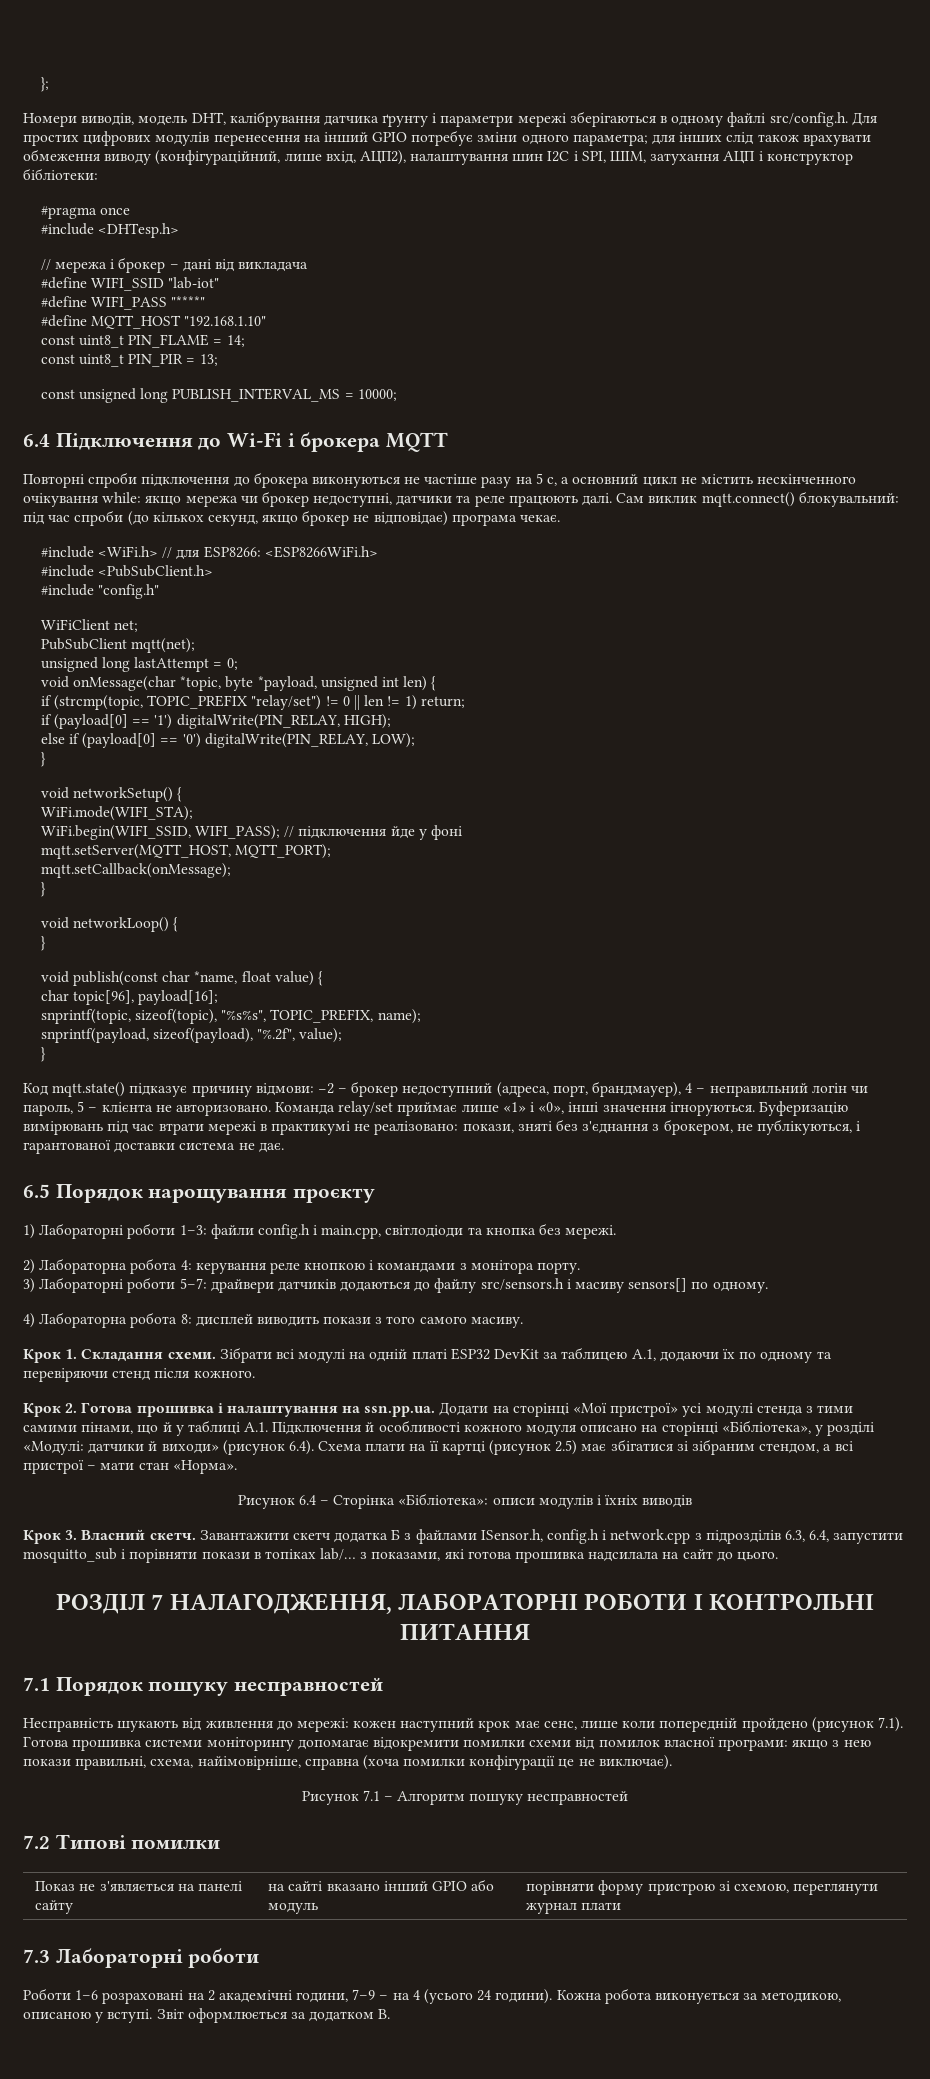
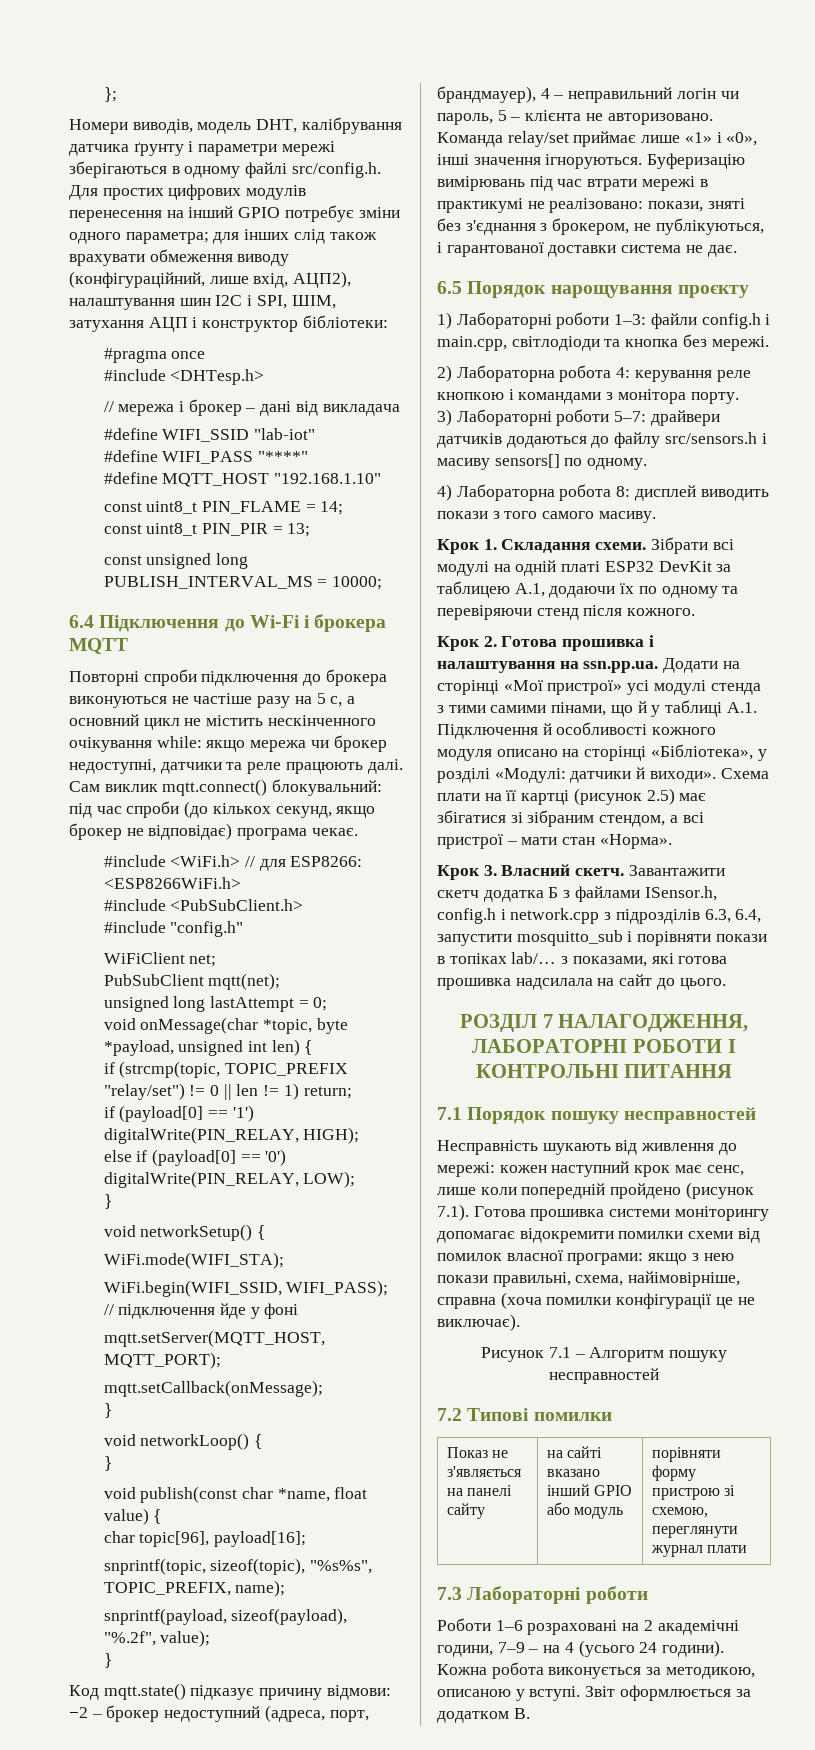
- Крок 2. Готова прошивка і налаштування на ssn.pp.ua. Додати на сторінці «Мої пристрої» усі модулі стенда з тими самими пінами, що й у таблиці А.1. Підключення й особливості кожного модуля описано на сторінці «Бібліотека», у розділі «Модулі: датчики й виходи» (рисунок 6.4). Схема плати на її картці (рисунок 2.5) має збігатися зі зібраним стендом, а всі пристрої – мати стан «Норма».
+ Крок 2. Готова прошивка і налаштування на ssn.pp.ua. Додати на сторінці «Мої пристрої» усі модулі стенда з тими самими пінами, що й у таблиці А.1. Підключення й особливості кожного модуля описано на сторінці «Бібліотека», у розділі «Модулі: датчики й виходи». Схема плати на її картці (рисунок 2.5) має збігатися зі зібраним стендом, а всі пристрої – мати стан «Норма».
- Рисунок 6.4 – Сторінка «Бібліотека»: описи модулів і їхніх виводів

